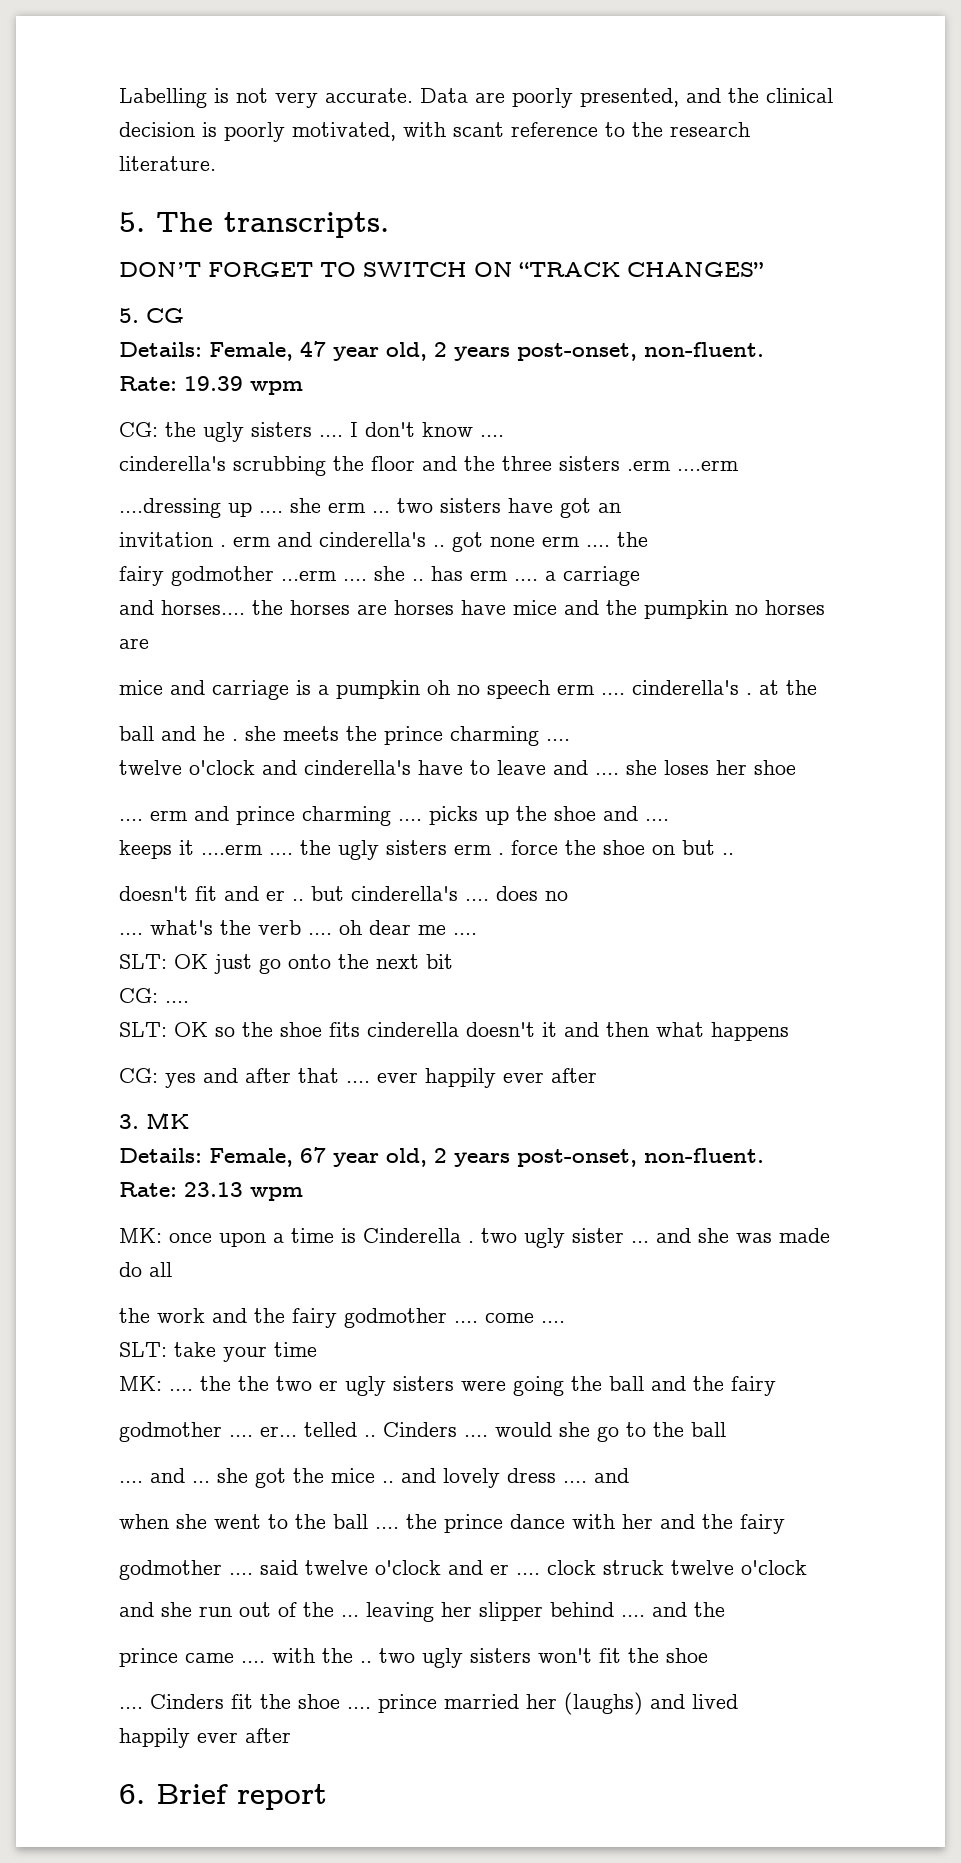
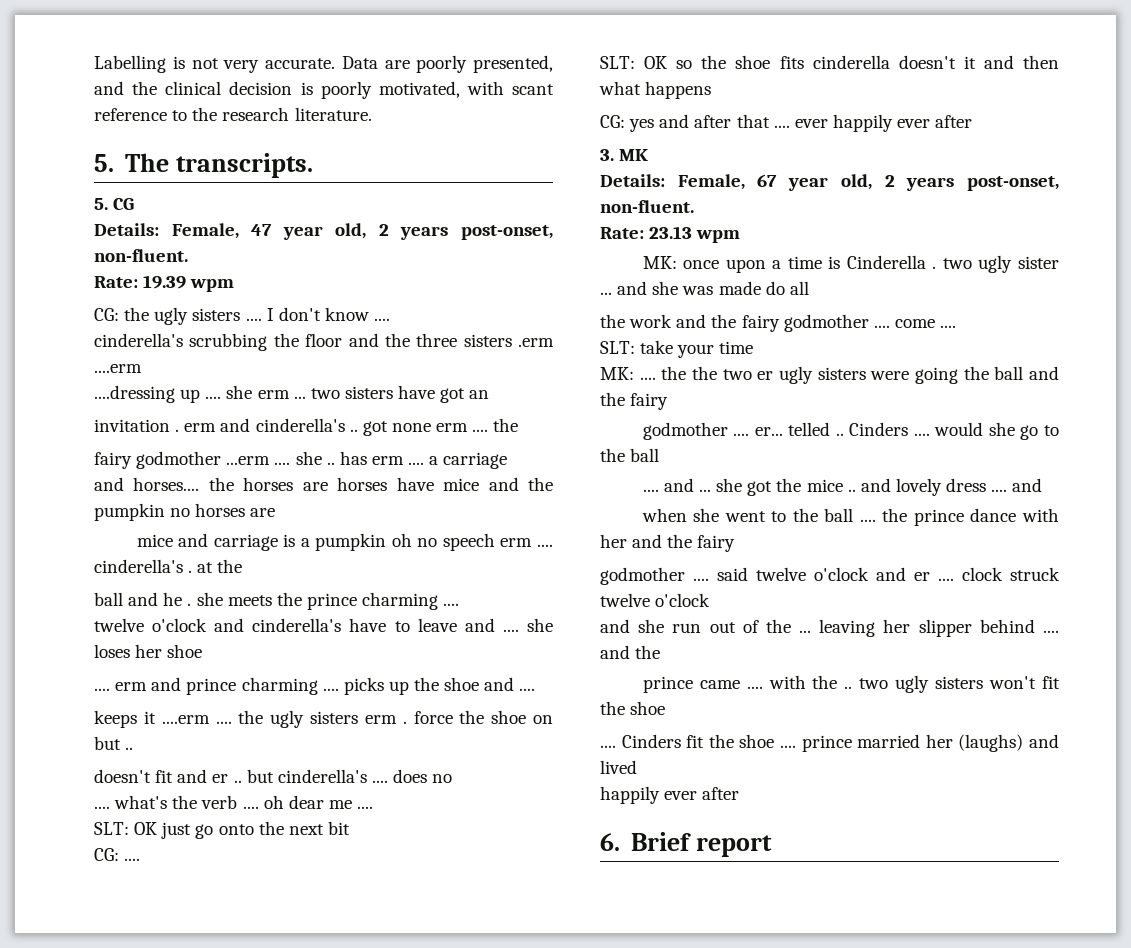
- DON’T FORGET TO SWITCH ON “TRACK CHANGES”

